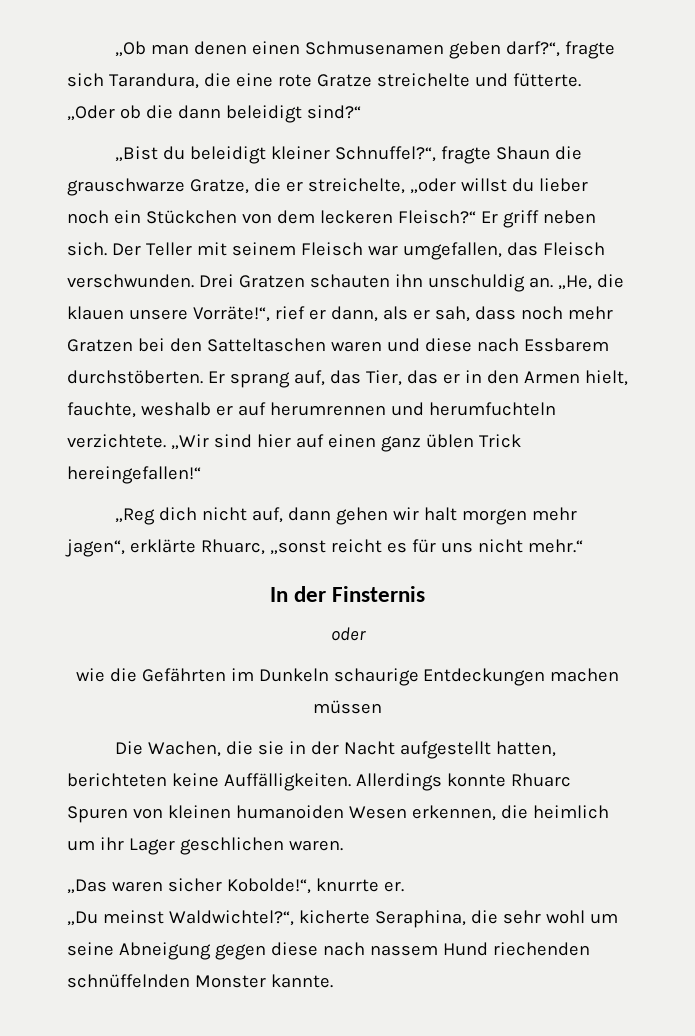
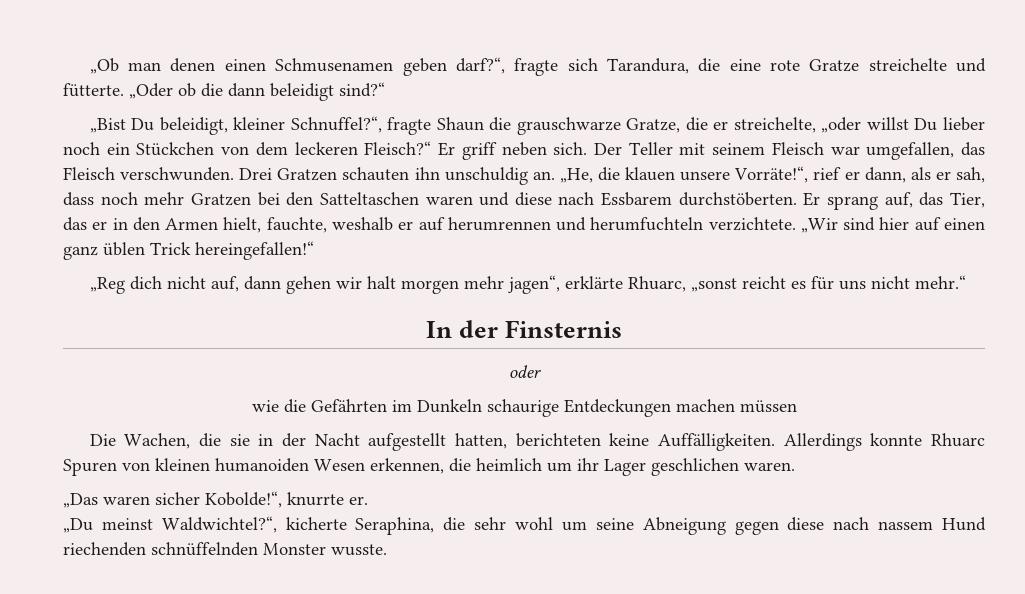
- „Bist du beleidigt kleiner Schnuffel?“, fragte Shaun die grauschwarze Gratze, die er streichelte, „oder willst du lieber noch ein Stückchen von dem leckeren Fleisch?“ Er griff neben sich.
+ „Bist Du beleidigt, kleiner Schnuffel?“, fragte Shaun die grauschwarze Gratze, die er streichelte, „oder willst Du lieber noch ein Stückchen von dem leckeren Fleisch?“ Er griff neben sich.
- „Du meinst Waldwichtel?“, kicherte Seraphina, die sehr wohl um seine Abneigung gegen diese nach nassem Hund riechenden schnüffelnden Monster kannte.
+ „Du meinst Waldwichtel?“, kicherte Seraphina, die sehr wohl um seine Abneigung gegen diese nach nassem Hund riechenden schnüffelnden Monster wusste.

